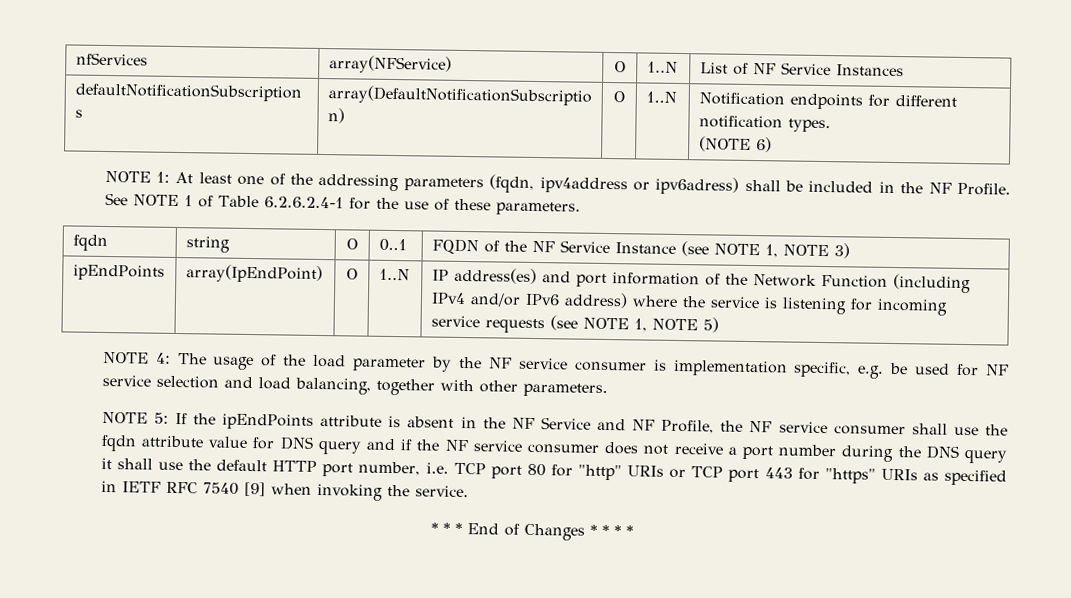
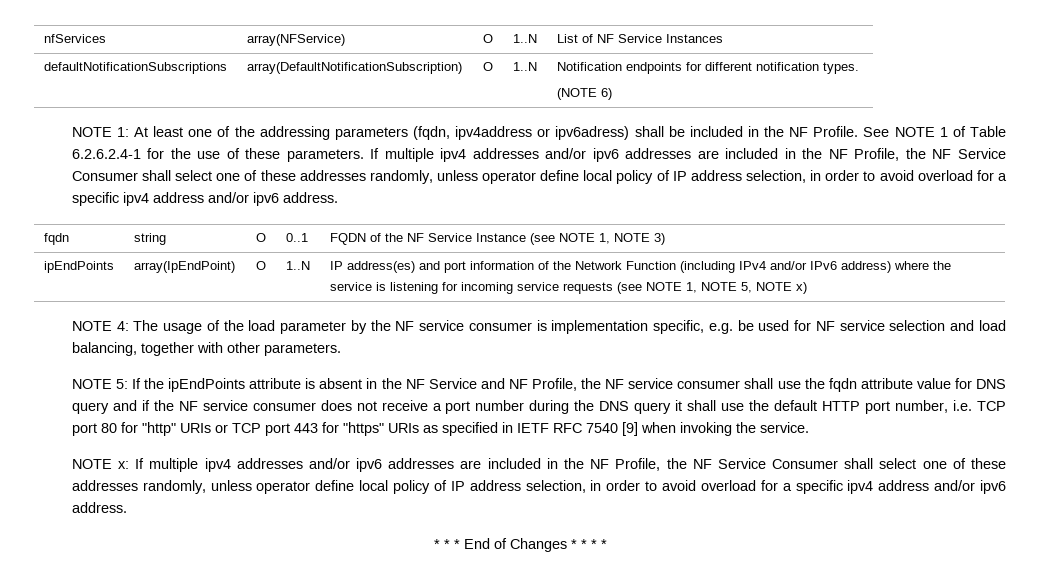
- See NOTE 1 of Table 6.2.6.2.4-1 for the use of these parameters.
+ See NOTE 1 of Table 6.2.6.2.4-1 for the use of these parameters. If multiple ipv4 addresses and/or ipv6 addresses are included in the NF Profile, the NF Service Consumer shall select one of these addresses randomly, unless operator define local policy of IP address selection, in order to avoid overload for a specific ipv4 address and/or ipv6 address.
- ipEndPoints | array(IpEndPoint) | O | 1..N | IP address(es) and port information of the Network Function (including IPv4 and/or IPv6 address) where the service is listening for incoming service requests (see NOTE 1, NOTE 5)
+ ipEndPoints | array(IpEndPoint) | O | 1..N | IP address(es) and port information of the Network Function (including IPv4 and/or IPv6 address) where the service is listening for incoming service requests (see NOTE 1, NOTE 5, NOTE x)
+ NOTE x: If multiple ipv4 addresses and/or ipv6 addresses are included in the NF Profile, the NF Service Consumer shall select one of these addresses randomly, unless operator define local policy of IP address selection, in order to avoid overload for a specific ipv4 address and/or ipv6 address.

